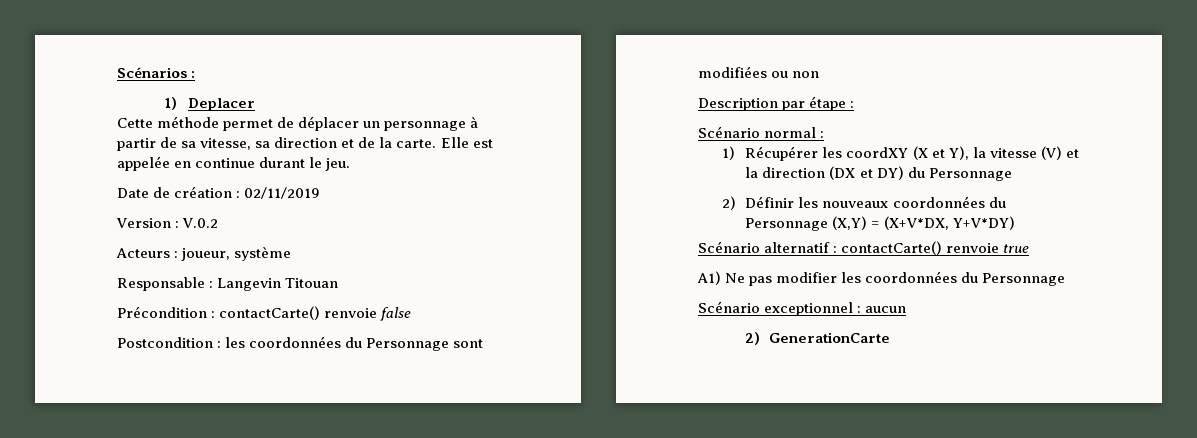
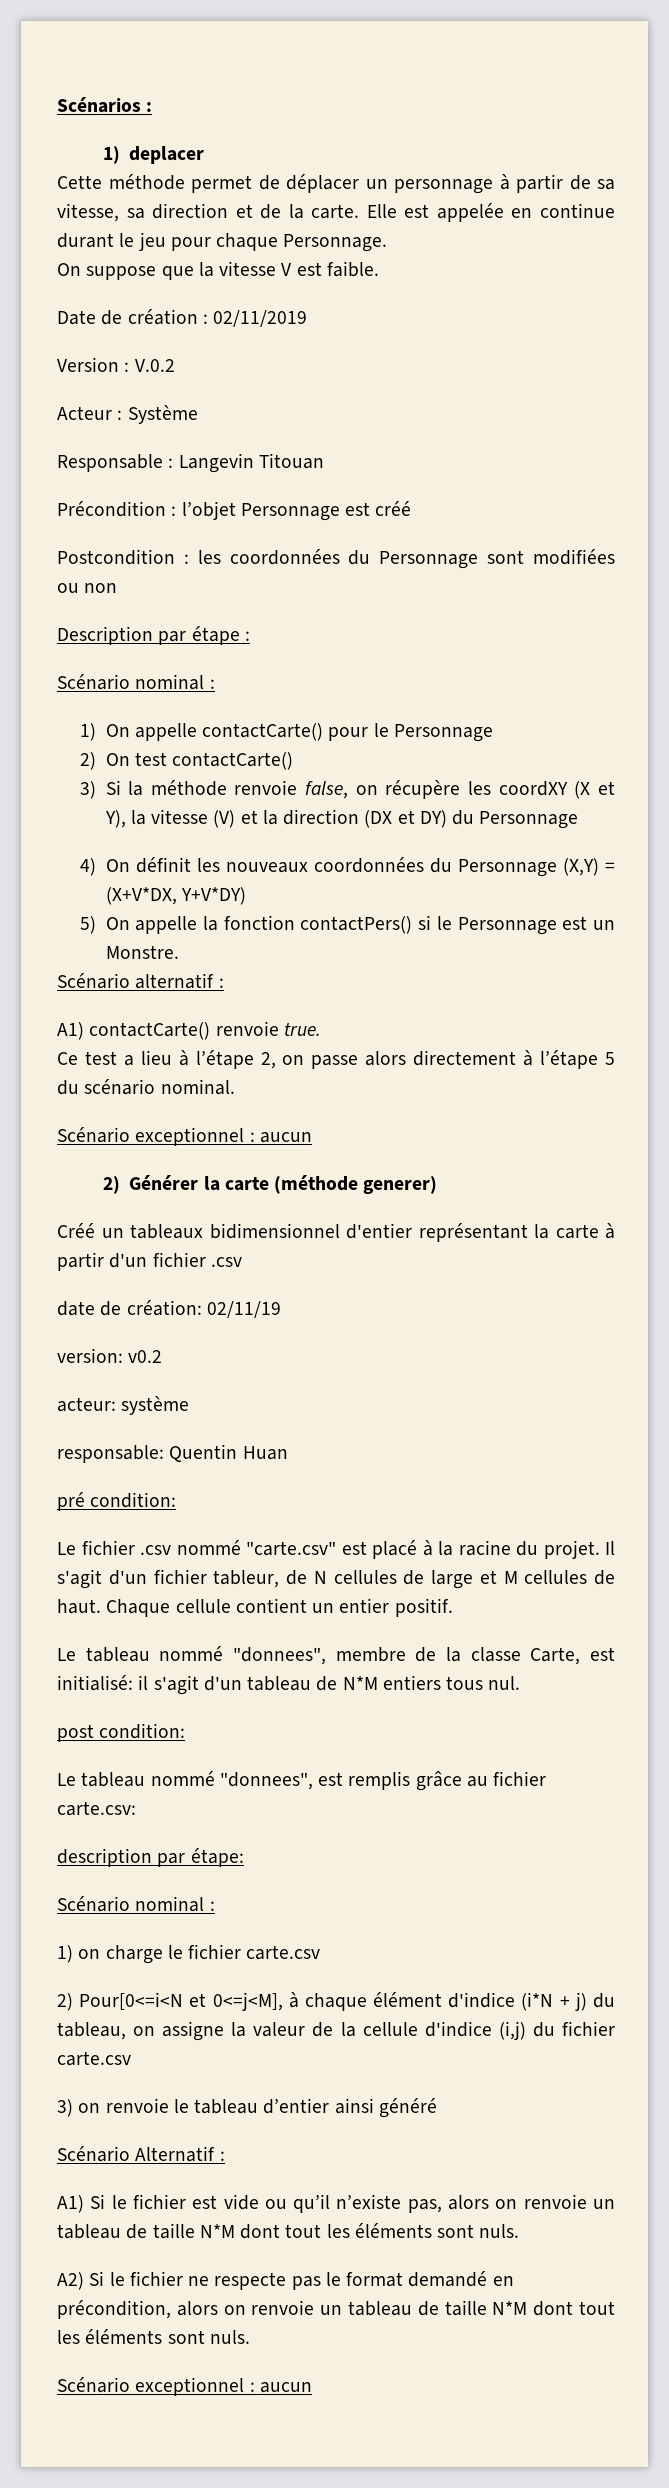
- 1) Deplacer
+ 1) deplacer
- Elle est appelée en continue durant le jeu.
+ Elle est appelée en continue durant le jeu pour chaque Personnage.
+ On suppose que la vitesse V est faible.
- Acteurs : joueur, système
+ Acteur : Système
- Précondition : contactCarte() renvoie false
+ Précondition : l’objet Personnage est créé
  Description par étape :
- Scénario normal :
- 1) Récupérer les coordXY (X et Y), la vitesse (V) et la direction (DX et DY) du Personnage
+ Scénario nominal :
+ 1) On appelle contactCarte() pour le Personnage
+ 2) On test contactCarte()
+ 3) Si la méthode renvoie false, on récupère les coordXY (X et Y), la vitesse (V) et la direction (DX et DY) du Personnage
- 2) Définir les nouveaux coordonnées du Personnage (X,Y) = (X+V*DX, Y+V*DY)
+ 4) On définit les nouveaux coordonnées du Personnage (X,Y) = (X+V*DX, Y+V*DY)
+ 5) On appelle la fonction contactPers() si le Personnage est un Monstre.
- Scénario alternatif : contactCarte() renvoie true
- A1) Ne pas modifier les coordonnées du Personnage
+ Scénario alternatif :
+ A1) contactCarte() renvoie true.
+ Ce test a lieu à l’étape 2, on passe alors directement à l’étape 5 du scénario nominal.
- 2) GenerationCarte
+ 2) Générer la carte (méthode generer)
+ Créé un tableaux bidimensionnel d'entier représentant la carte à partir d'un fichier .csv
+ date de création: 02/11/19
+ version: v0.2
+ acteur: système
+ responsable: Quentin Huan
+ pré condition:
+ Le fichier .csv nommé "carte.csv" est placé à la racine du projet. Il s'agit d'un fichier tableur, de N cellules de large et M cellules de haut. Chaque cellule contient un entier positif.
+ Le tableau nommé "donnees", membre de la classe Carte, est initialisé: il s'agit d'un tableau de N*M entiers tous nul.
+ post condition:
+ Le tableau nommé "donnees", est remplis grâce au fichier carte.csv:
+ description par étape:
+ Scénario nominal :
+ 1) on charge le fichier carte.csv
+ 2) Pour[0<=i<N et 0<=j<M], à chaque élément d'indice (i*N + j) du tableau, on assigne la valeur de la cellule d'indice (i,j) du fichier carte.csv
+ 3) on renvoie le tableau d’entier ainsi généré
+ Scénario Alternatif :
+ A1) Si le fichier est vide ou qu’il n’existe pas, alors on renvoie un tableau de taille N*M dont tout les éléments sont nuls.
+ A2) Si le fichier ne respecte pas le format demandé en précondition, alors on renvoie un tableau de taille N*M dont tout les éléments sont nuls.
+ Scénario exceptionnel : aucun

